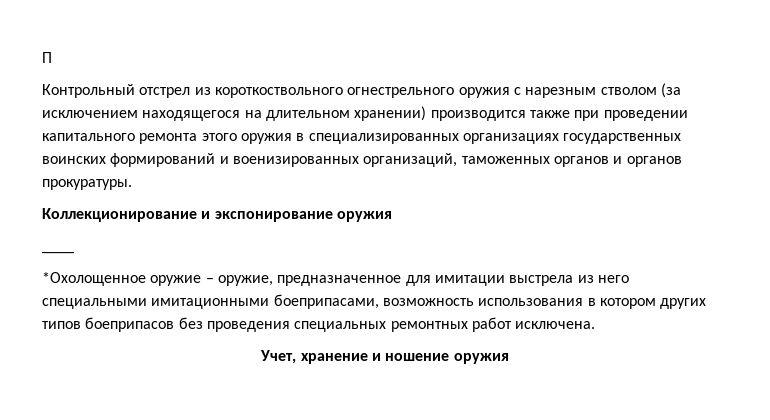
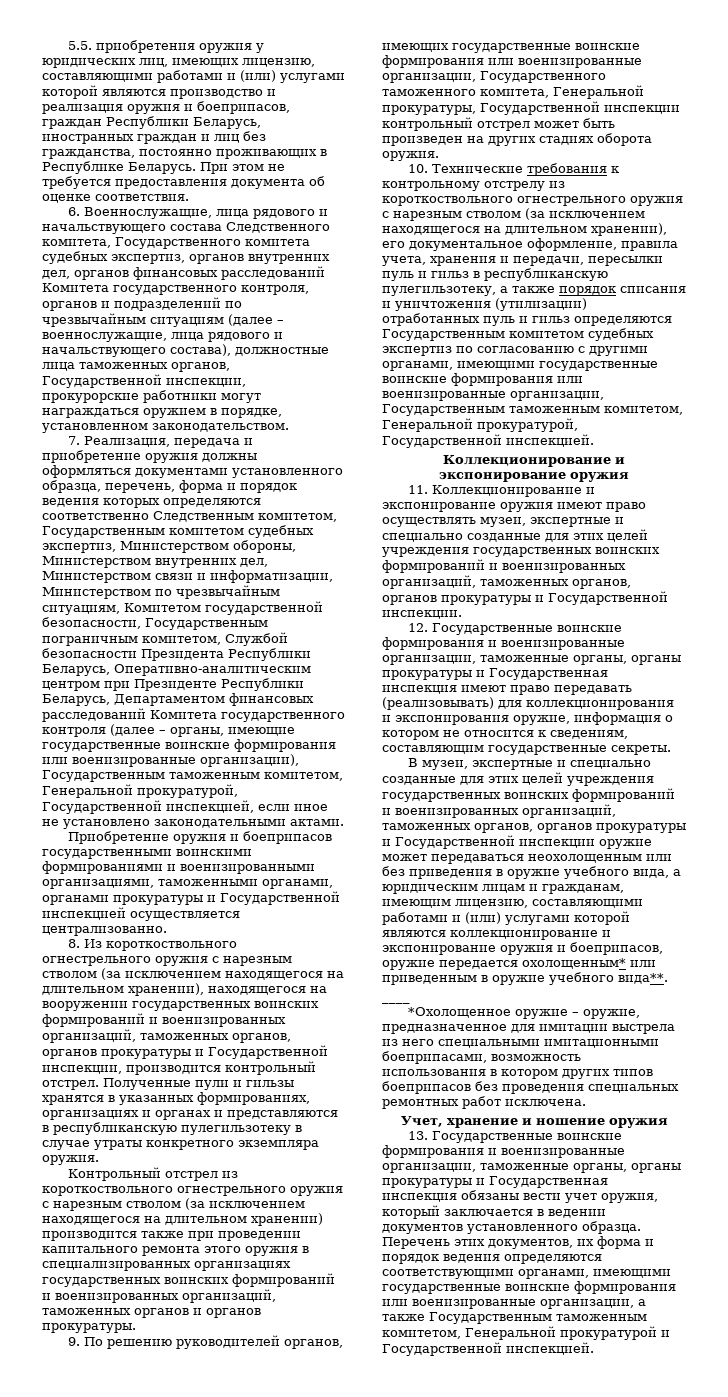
- П
+ 5.5. приобретения оружия у юридических лиц, имеющих лицензию, составляющими работами и (или) услугами которой являются производство и реализация оружия и боеприпасов, граждан Республики Беларусь, иностранных граждан и лиц без гражданства, постоянно проживающих в Республике Беларусь. При этом не требуется предоставления документа об оценке соответствия.
+ 6. Военнослужащие, лица рядового и начальствующего состава Следственного комитета, Государственного комитета судебных экспертиз, органов внутренних дел, органов финансовых расследований Комитета государственного контроля, органов и подразделений по чрезвычайным ситуациям (далее – военнослужащие, лица рядового и начальствующего состава), должностные лица таможенных органов, Государственной инспекции, прокурорские работники могут награждаться оружием в порядке, установленном законодательством.
+ 7. Реализация, передача и приобретение оружия должны оформляться документами установленного образца, перечень, форма и порядок ведения которых определяются соответственно Следственным комитетом, Государственным комитетом судебных экспертиз, Министерством обороны, Министерством внутренних дел, Министерством связи и информатизации, Министерством по чрезвычайным ситуациям, Комитетом государственной безопасности, Государственным пограничным комитетом, Службой безопасности Президента Республики Беларусь, Оперативно-аналитическим центром при Президенте Республики Беларусь, Департаментом финансовых расследований Комитета государственного контроля (далее – органы, имеющие государственные воинские формирования или военизированные организации), Государственным таможенным комитетом, Генеральной прокуратурой, Государственной инспекцией, если иное не установлено законодательными актами.
+ Приобретение оружия и боеприпасов государственными воинскими формированиями и военизированными организациями, таможенными органами, органами прокуратуры и Государственной инспекцией осуществляется централизованно.
+ 8. Из короткоствольного огнестрельного оружия с нарезным стволом (за исключением находящегося на длительном хранении), находящегося на вооружении государственных воинских формирований и военизированных организаций, таможенных органов, органов прокуратуры и Государственной инспекции, производится контрольный отстрел. Полученные пули и гильзы хранятся в указанных формированиях, организациях и органах и представляются в республиканскую пулегильзотеку в случае утраты конкретного экземпляра оружия.
+ 9. По решению руководителей органов, имеющих государственные воинские формирования или военизированные организации, Государственного таможенного комитета, Генеральной прокуратуры, Государственной инспекции контрольный отстрел может быть произведен на других стадиях оборота оружия.
+ 10. Технические требования к контрольному отстрелу из короткоствольного огнестрельного оружия с нарезным стволом (за исключением находящегося на длительном хранении), его документальное оформление, правила учета, хранения и передачи, пересылки пуль и гильз в республиканскую пулегильзотеку, а также порядок списания и уничтожения (утилизации) отработанных пуль и гильз определяются Государственным комитетом судебных экспертиз по согласованию с другими органами, имеющими государственные воинские формирования или военизированные организации, Государственным таможенным комитетом, Генеральной прокуратурой, Государственной инспекцией.
  Коллекционирование и экспонирование оружия
+ 11. Коллекционирование и экспонирование оружия имеют право осуществлять музеи, экспертные и специально созданные для этих целей учреждения государственных воинских формирований и военизированных организаций, таможенных органов, органов прокуратуры и Государственной инспекции.
+ 12. Государственные воинские формирования и военизированные организации, таможенные органы, органы прокуратуры и Государственная инспекция имеют право передавать (реализовывать) для коллекционирования и экспонирования оружие, информация о котором не относится к сведениям, составляющим государственные секреты.
+ В музеи, экспертные и специально созданные для этих целей учреждения государственных воинских формирований и военизированных организаций, таможенных органов, органов прокуратуры и Государственной инспекции оружие может передаваться неохолощенным или без приведения в оружие учебного вида, а юридическим лицам и гражданам, имеющим лицензию, составляющими работами и (или) услугами которой являются коллекционирование и экспонирование оружия и боеприпасов, оружие передается охолощенным* или приведенным в оружие учебного вида**.
+ 13. Государственные воинские формирования и военизированные организации, таможенные органы, органы прокуратуры и Государственная инспекция обязаны вести учет оружия, который заключается в ведении документов установленного образца. Перечень этих документов, их форма и порядок ведения определяются соответствующими органами, имеющими государственные воинские формирования или военизированные организации, а также Государственным таможенным комитетом, Генеральной прокуратурой и Государственной инспекцией.

